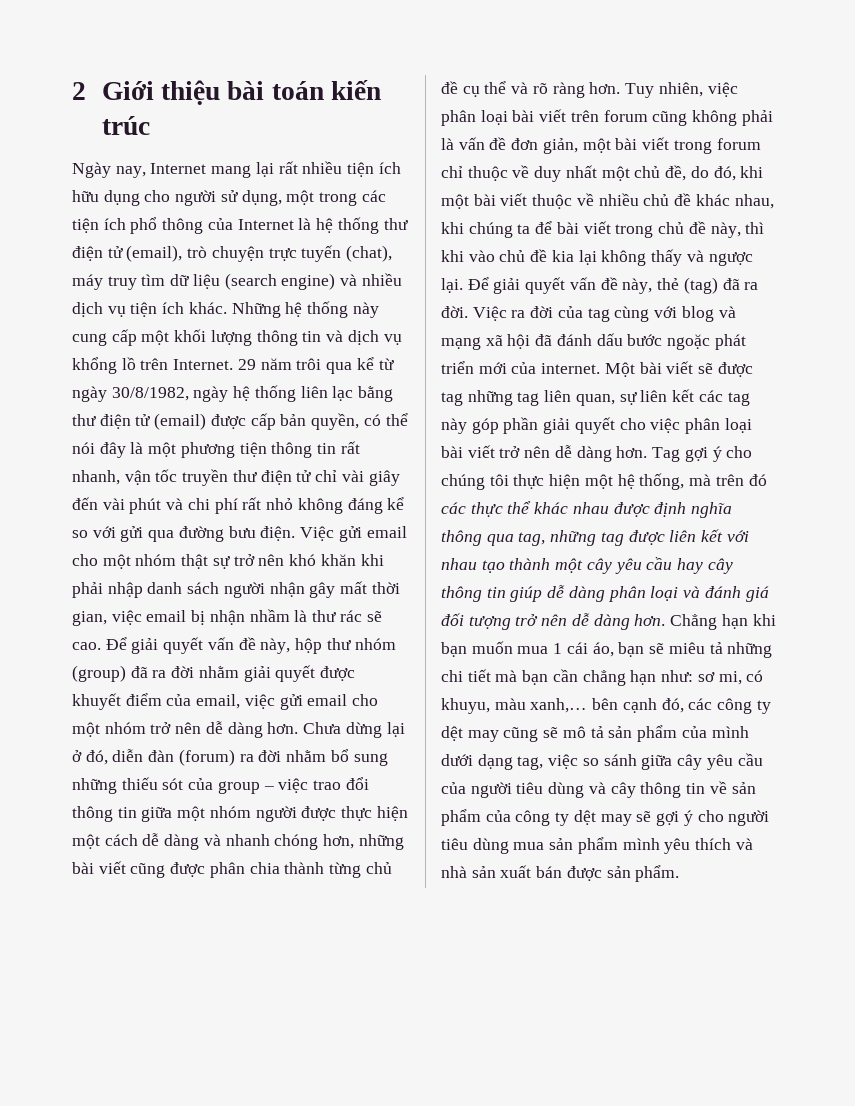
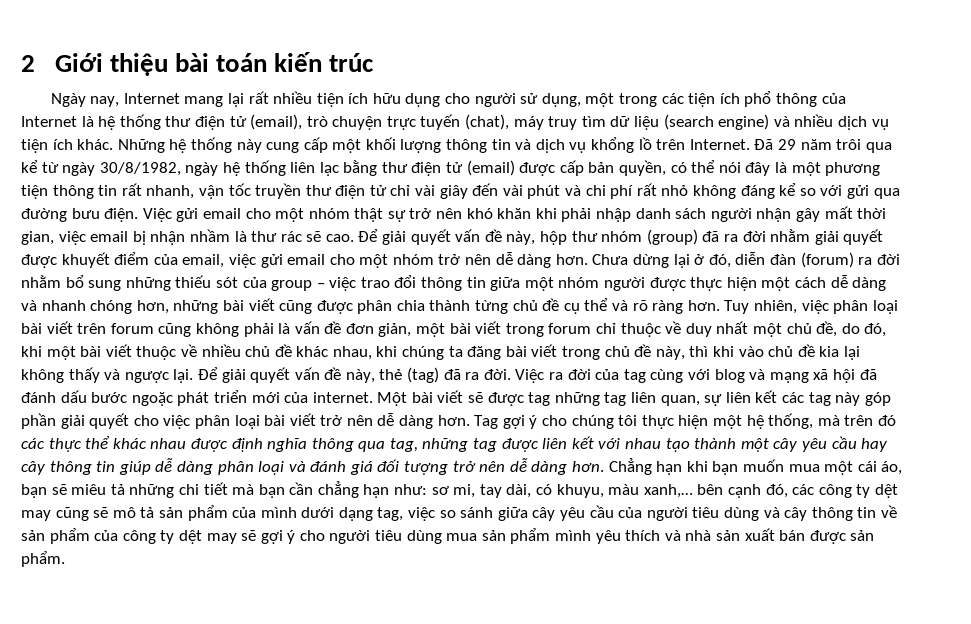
- 29 năm trôi qua kể từ ngày 30/8/1982, ngày hệ thống liên lạc bằng thư điện tử (email) được cấp bản quyền, có thể nói đây là một phương tiện thông tin rất nhanh, vận tốc truyền thư điện tử chỉ vài giây đến vài phút và chi phí rất nhỏ không đáng kể so với gửi qua đường bưu điện.
+ Đã 29 năm trôi qua kể từ ngày 30/8/1982, ngày hệ thống liên lạc bằng thư điện tử (email) được cấp bản quyền, có thể nói đây là một phương tiện thông tin rất nhanh, vận tốc truyền thư điện tử chỉ vài giây đến vài phút và chi phí rất nhỏ không đáng kể so với gửi qua đường bưu điện.
- Tuy nhiên, việc phân loại bài viết trên forum cũng không phải là vấn đề đơn giản, một bài viết trong forum chỉ thuộc về duy nhất một chủ đề, do đó, khi một bài viết thuộc về nhiều chủ đề khác nhau, khi chúng ta để bài viết trong chủ đề này, thì khi vào chủ đề kia lại không thấy và ngược lại.
+ Tuy nhiên, việc phân loại bài viết trên forum cũng không phải là vấn đề đơn giản, một bài viết trong forum chỉ thuộc về duy nhất một chủ đề, do đó, khi một bài viết thuộc về nhiều chủ đề khác nhau, khi chúng ta đăng bài viết trong chủ đề này, thì khi vào chủ đề kia lại không thấy và ngược lại.
- Chẳng hạn khi bạn muốn mua 1 cái áo, bạn sẽ miêu tả những chi tiết mà bạn cần chẳng hạn như:
+ Chẳng hạn khi bạn muốn mua một cái áo, bạn sẽ miêu tả những chi tiết mà bạn cần chẳng hạn như:
- sơ mi, có khuyu, màu xanh,… bên cạnh đó, các công ty dệt may cũng sẽ mô tả sản phẩm của mình dưới dạng tag, việc so sánh giữa cây yêu cầu của người tiêu dùng và cây thông tin về sản phẩm của công ty dệt may sẽ gợi ý cho người tiêu dùng mua sản phẩm mình yêu thích và nhà sản xuất bán được sản phẩm.
+ sơ mi, tay dài, có khuyu, màu xanh,… bên cạnh đó, các công ty dệt may cũng sẽ mô tả sản phẩm của mình dưới dạng tag, việc so sánh giữa cây yêu cầu của người tiêu dùng và cây thông tin về sản phẩm của công ty dệt may sẽ gợi ý cho người tiêu dùng mua sản phẩm mình yêu thích và nhà sản xuất bán được sản phẩm.

